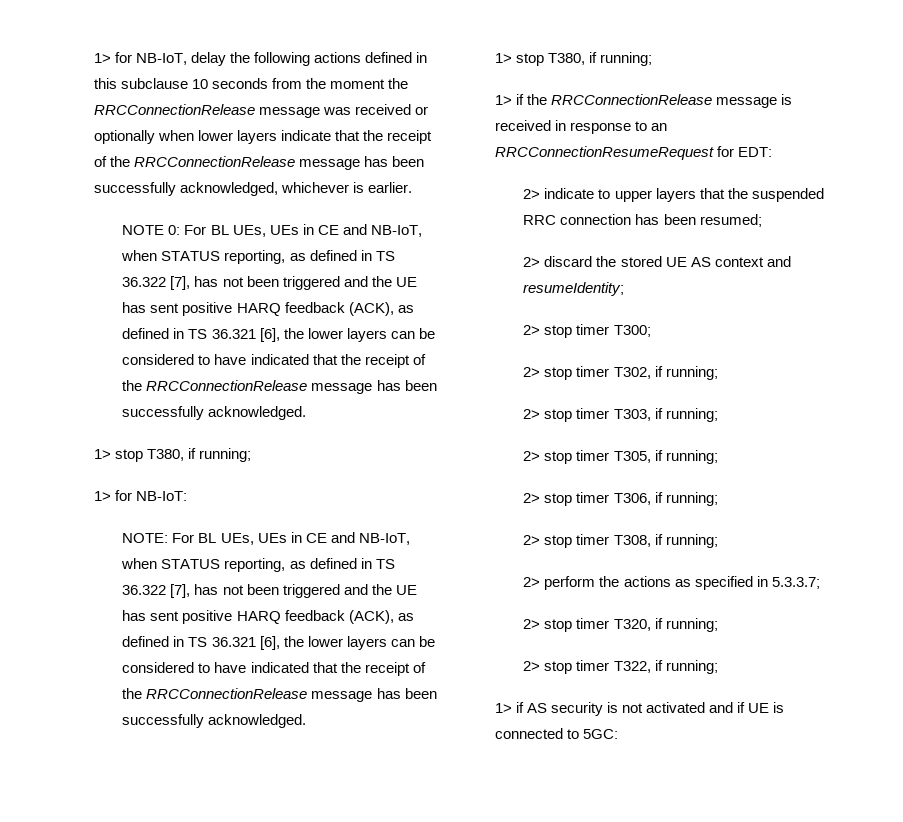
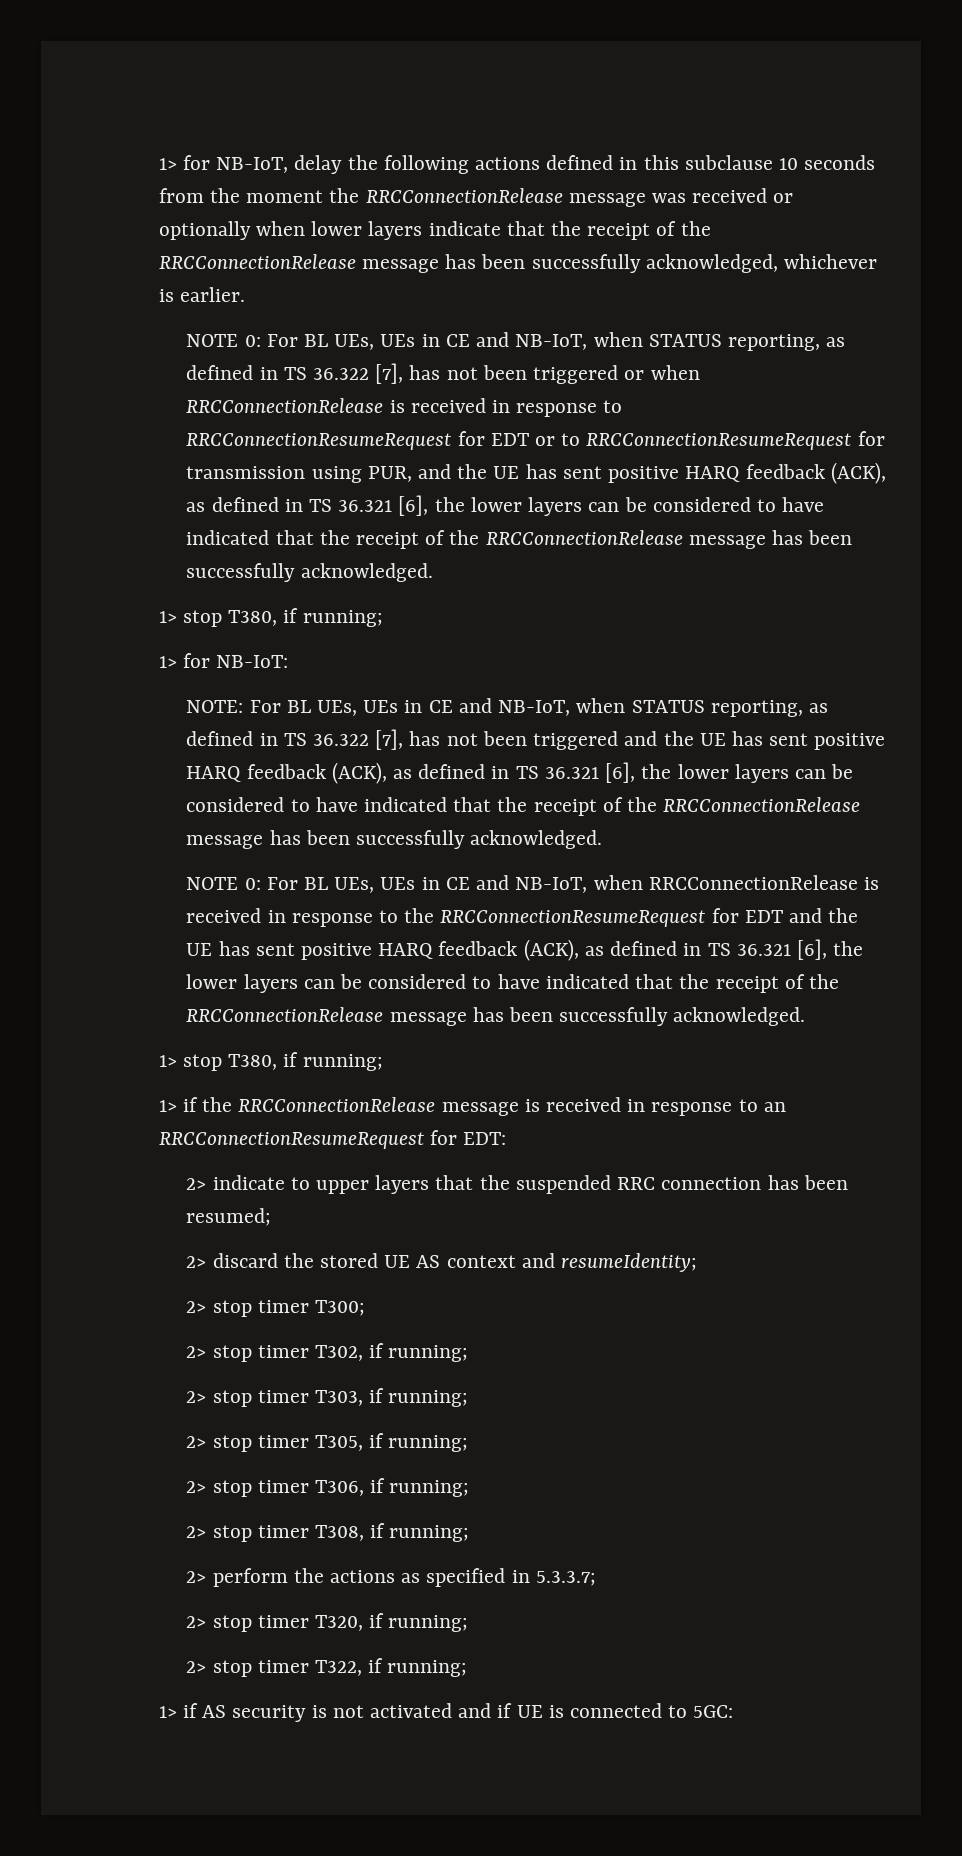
- NOTE 0: For BL UEs, UEs in CE and NB-IoT, when STATUS reporting, as defined in TS 36.322 [7], has not been triggered and the UE has sent positive HARQ feedback (ACK), as defined in TS 36.321 [6], the lower layers can be considered to have indicated that the receipt of the RRCConnectionRelease message has been successfully acknowledged.
+ NOTE 0: For BL UEs, UEs in CE and NB-IoT, when STATUS reporting, as defined in TS 36.322 [7], has not been triggered or when RRCConnectionRelease is received in response to RRCConnectionResumeRequest for EDT or to RRCConnectionResumeRequest for transmission using PUR, and the UE has sent positive HARQ feedback (ACK), as defined in TS 36.321 [6], the lower layers can be considered to have indicated that the receipt of the RRCConnectionRelease message has been successfully acknowledged.
+ NOTE 0: For BL UEs, UEs in CE and NB-IoT, when RRCConnectionRelease is received in response to the RRCConnectionResumeRequest for EDT and the UE has sent positive HARQ feedback (ACK), as defined in TS 36.321 [6], the lower layers can be considered to have indicated that the receipt of the RRCConnectionRelease message has been successfully acknowledged.

